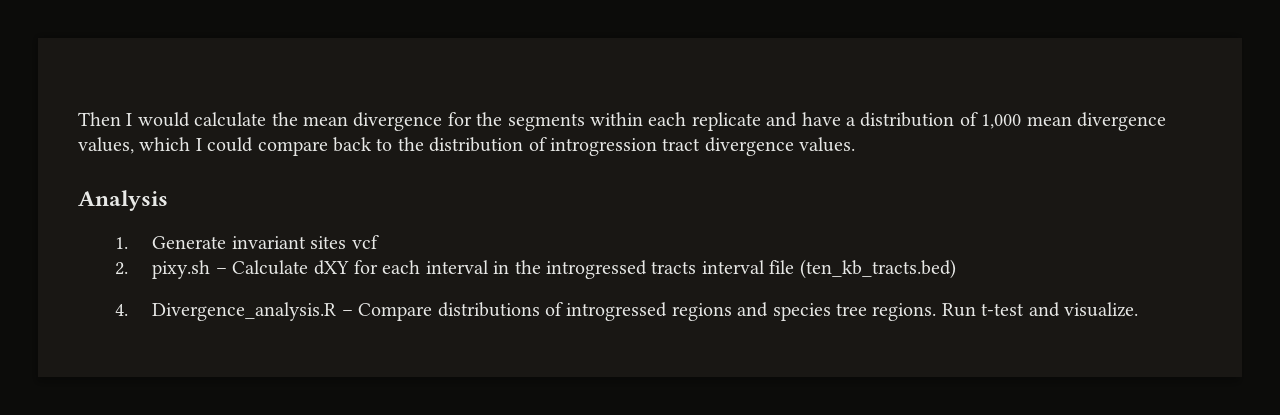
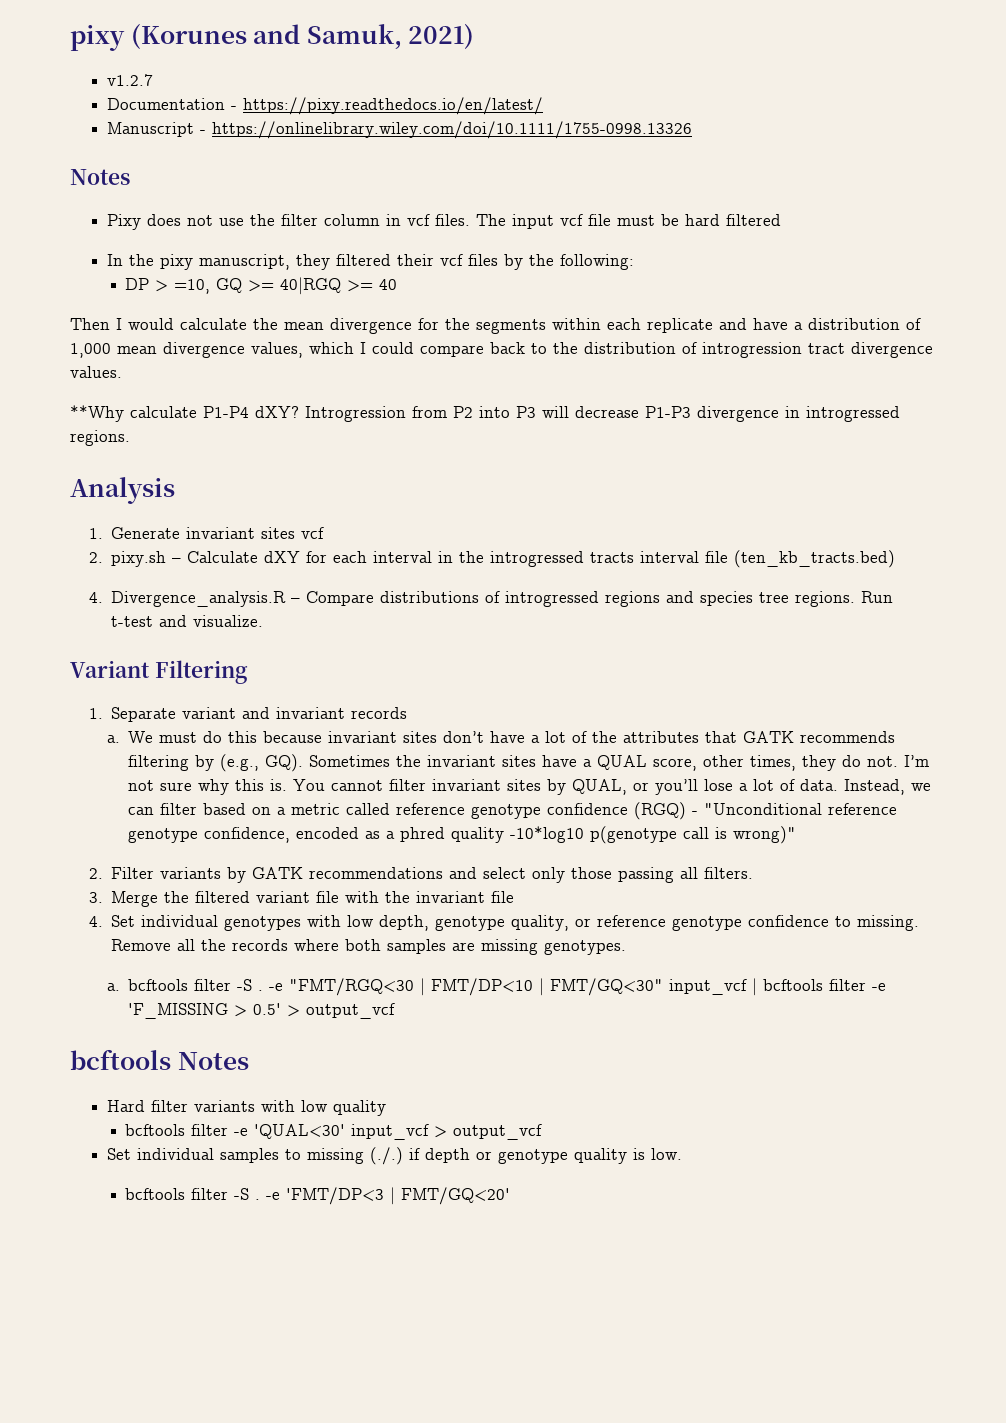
+ pixy (Korunes and Samuk, 2021)
+ v1.2.7
+ Documentation - https://pixy.readthedocs.io/en/latest/
+ Manuscript - https://onlinelibrary.wiley.com/doi/10.1111/1755-0998.13326
+ Notes
+ Pixy does not use the filter column in vcf files. The input vcf file must be hard filtered
+ In the pixy manuscript, they filtered their vcf files by the following:
+ DP > =10, GQ >= 40|RGQ >= 40
+ **Why calculate P1-P4 dXY? Introgression from P2 into P3 will decrease P1-P3 divergence in introgressed regions.
+ Variant Filtering
+ 1. Separate variant and invariant records
+ a. We must do this because invariant sites don’t have a lot of the attributes that GATK recommends filtering by (e.g., GQ). Sometimes the invariant sites have a QUAL score, other times, they do not. I’m not sure why this is. You cannot filter invariant sites by QUAL, or you’ll lose a lot of data. Instead, we can filter based on a metric called reference genotype confidence (RGQ) - "Unconditional reference genotype confidence, encoded as a phred quality -10*log10 p(genotype call is wrong)"
+ 2. Filter variants by GATK recommendations and select only those passing all filters.
+ 3. Merge the filtered variant file with the invariant file
+ 4. Set individual genotypes with low depth, genotype quality, or reference genotype confidence to missing. Remove all the records where both samples are missing genotypes.
+ a. bcftools filter -S . -e "FMT/RGQ<30 | FMT/DP<10 | FMT/GQ<30" input_vcf | bcftools filter -e 'F_MISSING > 0.5' > output_vcf
+ bcftools Notes
+ Hard filter variants with low quality
+ bcftools filter -e 'QUAL<30' input_vcf > output_vcf
+ Set individual samples to missing (./.) if depth or genotype quality is low.
+ bcftools filter -S . -e 'FMT/DP<3 | FMT/GQ<20'

